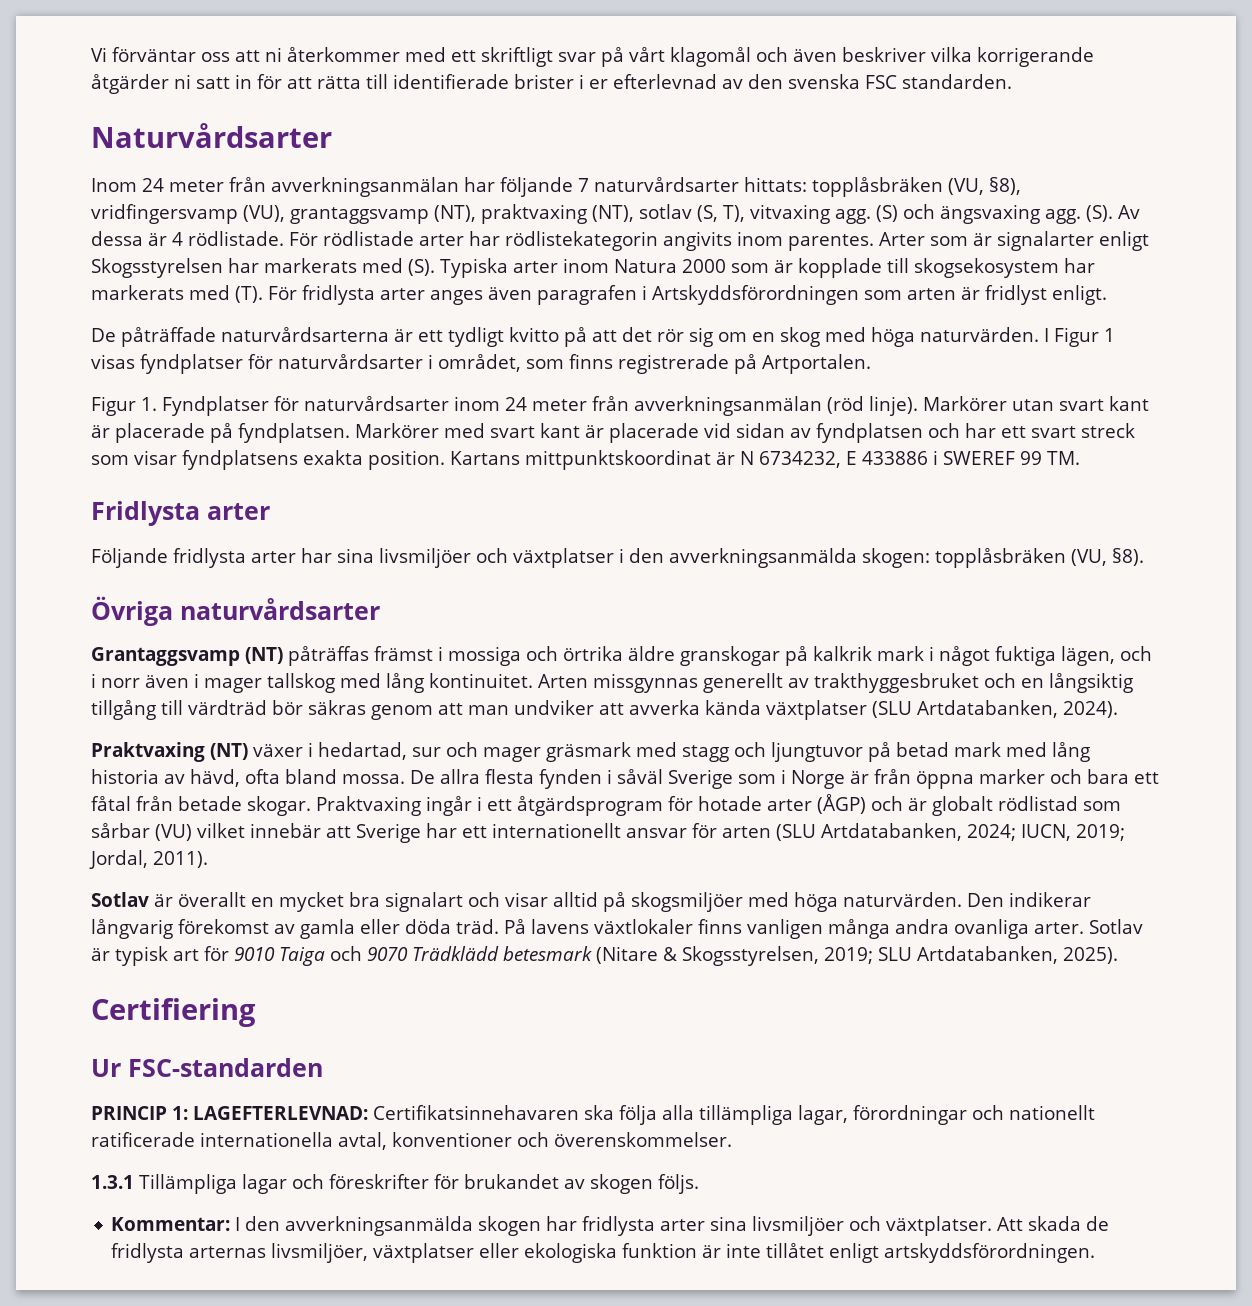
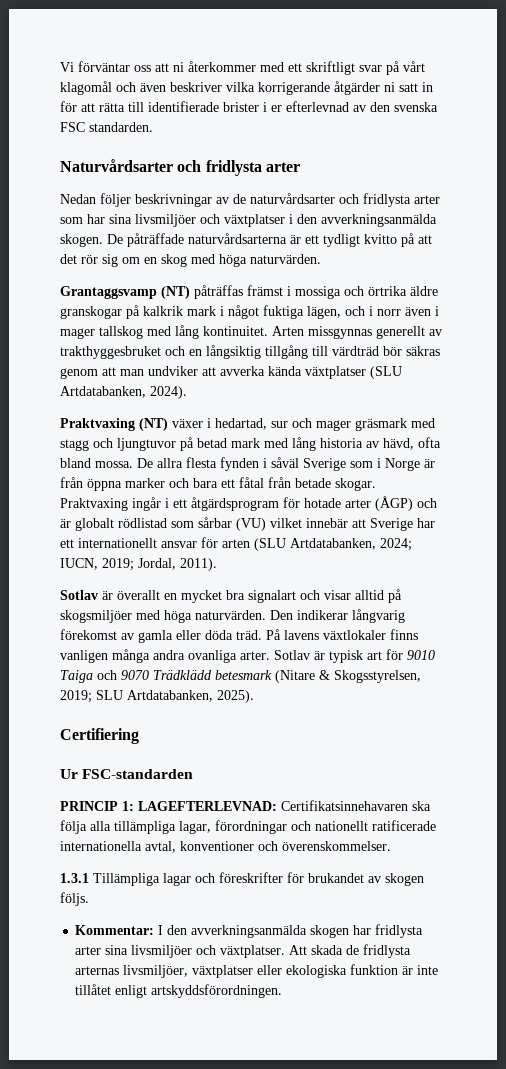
- Naturvårdsarter
- Inom 24 meter från avverkningsanmälan har följande 7 naturvårdsarter hittats: topplåsbräken (VU, §8), vridfingersvamp (VU), grantaggsvamp (NT), praktvaxing (NT), sotlav (S, T), vitvaxing agg. (S) och ängsvaxing agg. (S). Av dessa är 4 rödlistade. För rödlistade arter har rödlistekategorin angivits inom parentes. Arter som är signalarter enligt Skogsstyrelsen har markerats med (S). Typiska arter inom Natura 2000 som är kopplade till skogsekosystem har markerats med (T). För fridlysta arter anges även paragrafen i Artskyddsförordningen som arten är fridlyst enligt.
- De påträffade naturvårdsarterna är ett tydligt kvitto på att det rör sig om en skog med höga naturvärden. I Figur 1 visas fyndplatser för naturvårdsarter i området, som finns registrerade på Artportalen.
- Figur 1. Fyndplatser för naturvårdsarter inom 24 meter från avverkningsanmälan (röd linje). Markörer utan svart kant är placerade på fyndplatsen. Markörer med svart kant är placerade vid sidan av fyndplatsen och har ett svart streck som visar fyndplatsens exakta position. Kartans mittpunktskoordinat är N 6734232, E 433886 i SWEREF 99 TM.
- Fridlysta arter
- Följande fridlysta arter har sina livsmiljöer och växtplatser i den avverkningsanmälda skogen: topplåsbräken (VU, §8).
- Övriga naturvårdsarter
+ Naturvårdsarter och fridlysta arter
+ Nedan följer beskrivningar av de naturvårdsarter och fridlysta arter som har sina livsmiljöer och växtplatser i den avverkningsanmälda skogen. De påträffade naturvårdsarterna är ett tydligt kvitto på att det rör sig om en skog med höga naturvärden.

